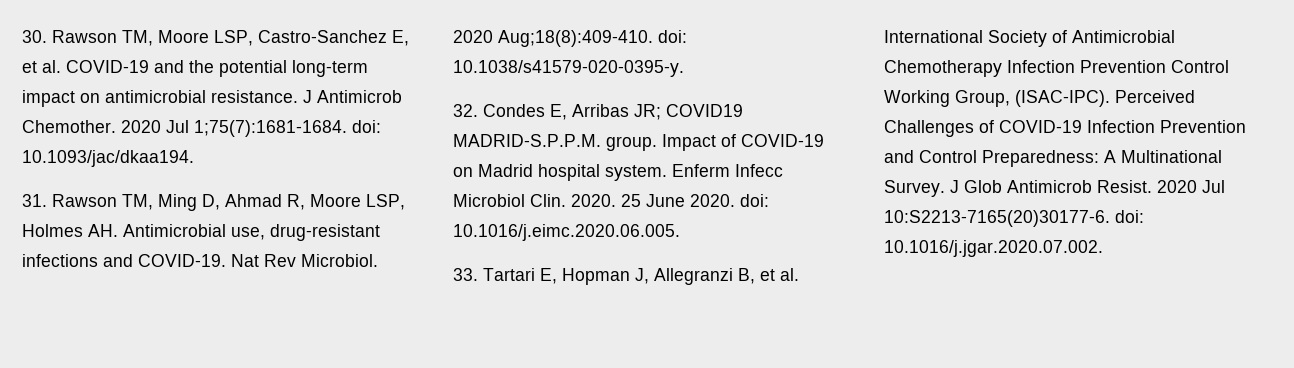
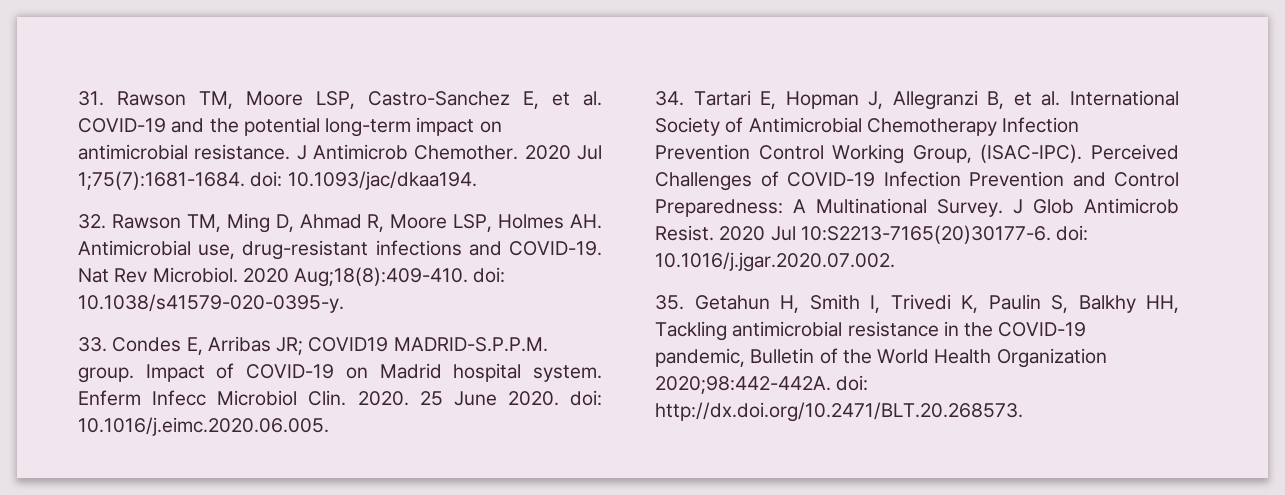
- 30. Rawson TM, Moore LSP, Castro-Sanchez E, et al. COVID-19 and the potential long-term impact on antimicrobial resistance.
+ 31. Rawson TM, Moore LSP, Castro-Sanchez E, et al. COVID-19 and the potential long-term impact on antimicrobial resistance.
- 31. Rawson TM, Ming D, Ahmad R, Moore LSP, Holmes AH. Antimicrobial use, drug-resistant infections and COVID-19.
+ 32. Rawson TM, Ming D, Ahmad R, Moore LSP, Holmes AH. Antimicrobial use, drug-resistant infections and COVID-19.
- 32. Condes E, Arribas JR; COVID19 MADRID-S.P.P.M. group.
+ 33. Condes E, Arribas JR; COVID19 MADRID-S.P.P.M. group.
- 33. Tartari E, Hopman J, Allegranzi B, et al. International Society of Antimicrobial Chemotherapy Infection Prevention Control Working Group, (ISAC-IPC).
+ 34. Tartari E, Hopman J, Allegranzi B, et al. International Society of Antimicrobial Chemotherapy Infection Prevention Control Working Group, (ISAC-IPC).
+ 35. Getahun H, Smith I, Trivedi K, Paulin S, Balkhy HH, Tackling antimicrobial resistance in the COVID-19 pandemic, Bulletin of the World Health Organization 2020;98:442-442A. doi: http://dx.doi.org/10.2471/BLT.20.268573.

